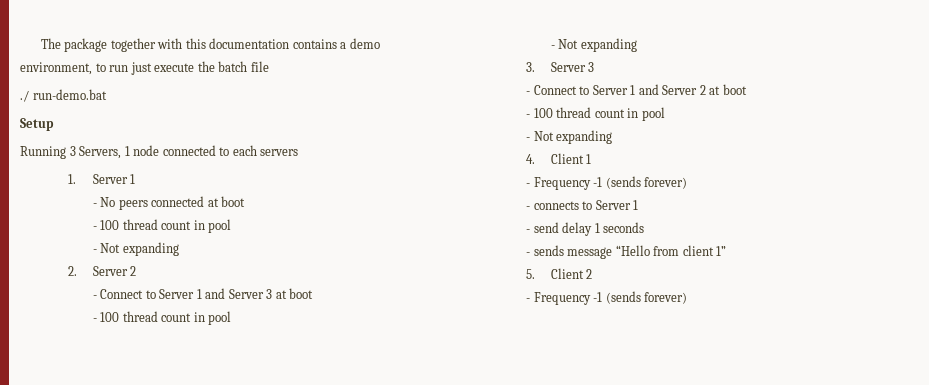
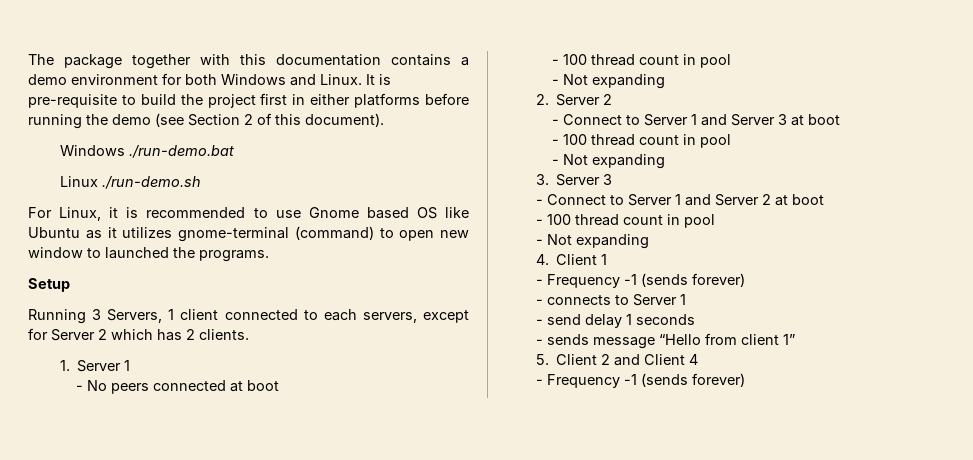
- The package together with this documentation contains a demo environment, to run just execute the batch file
- ./ run-demo.bat
+ The package together with this documentation contains a demo environment for both Windows and Linux. It is pre-requisite to build the project first in either platforms before running the demo (see Section 2 of this document).
+ Windows ./run-demo.bat
+ Linux ./run-demo.sh
+ For Linux, it is recommended to use Gnome based OS like Ubuntu as it utilizes gnome-terminal (command) to open new window to launched the programs.
- Running 3 Servers, 1 node connected to each servers
+ Running 3 Servers, 1 client connected to each servers, except for Server 2 which has 2 clients.
- 5. Client 2
+ 5. Client 2 and Client 4

